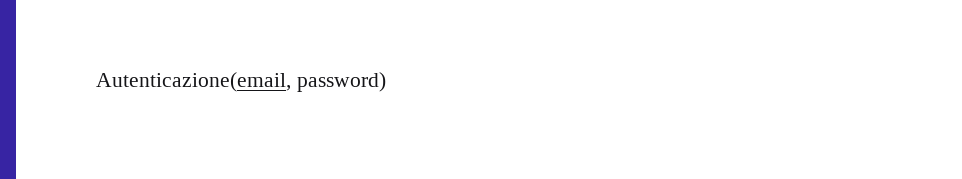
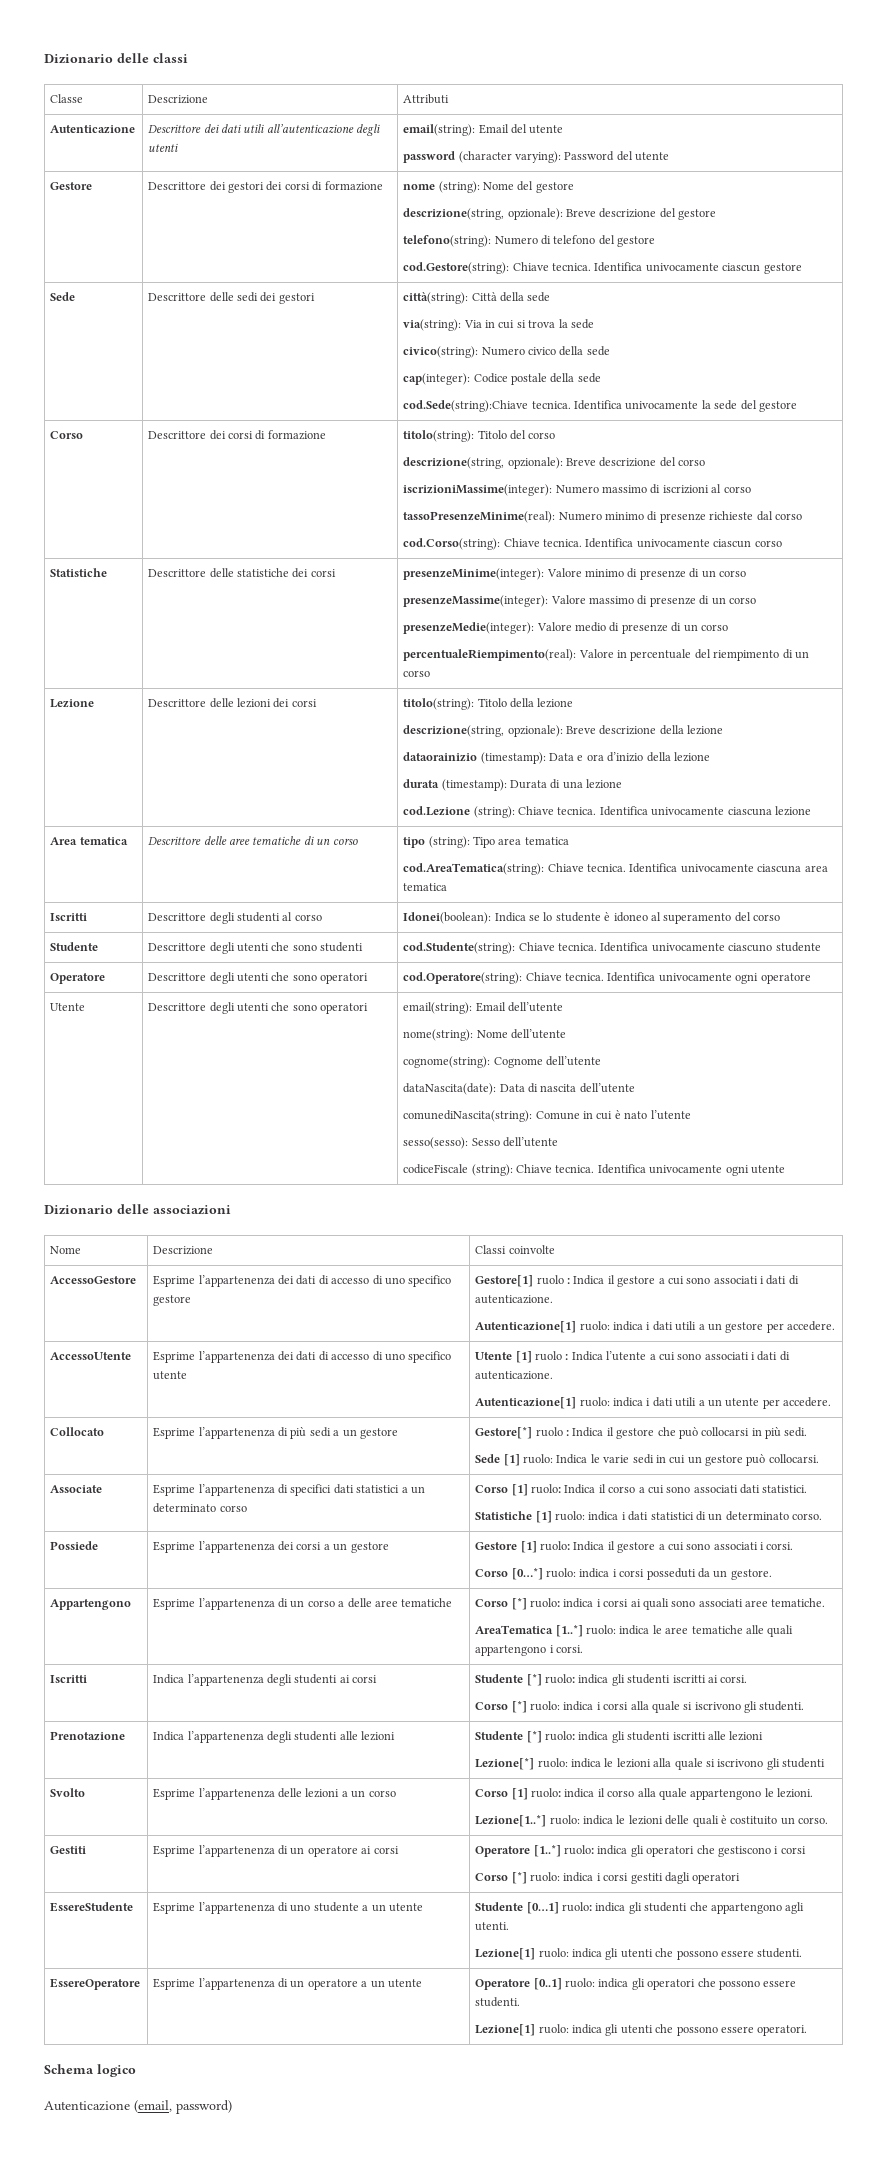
- Autenticazione(email, password)
+ Dizionario delle classi
+ Classe | Descrizione | Attributi
+ Autenticazione | Descrittore dei dati utili all’autenticazione degli utenti | email(string): Email del utente
+ password (character varying): Password del utente
+ Gestore | Descrittore dei gestori dei corsi di formazione | nome (string): Nome del gestore
+ descrizione(string, opzionale): Breve descrizione del gestore
+ telefono(string): Numero di telefono del gestore
+ cod.Gestore(string): Chiave tecnica. Identifica univocamente ciascun gestore
+ Sede | Descrittore delle sedi dei gestori | città(string): Città della sede
+ via(string): Via in cui si trova la sede
+ civico(string): Numero civico della sede
+ cap(integer): Codice postale della sede
+ cod.Sede(string):Chiave tecnica. Identifica univocamente la sede del gestore
+ Corso | Descrittore dei corsi di formazione | titolo(string): Titolo del corso
+ descrizione(string, opzionale): Breve descrizione del corso
+ iscrizioniMassime(integer): Numero massimo di iscrizioni al corso
+ tassoPresenzeMinime(real): Numero minimo di presenze richieste dal corso
+ cod.Corso(string): Chiave tecnica. Identifica univocamente ciascun corso
+ Statistiche | Descrittore delle statistiche dei corsi | presenzeMinime(integer): Valore minimo di presenze di un corso
+ presenzeMassime(integer): Valore massimo di presenze di un corso
+ presenzeMedie(integer): Valore medio di presenze di un corso
+ percentualeRiempimento(real): Valore in percentuale del riempimento di un corso
+ Lezione | Descrittore delle lezioni dei corsi | titolo(string): Titolo della lezione
+ descrizione(string, opzionale): Breve descrizione della lezione
+ dataorainizio (timestamp): Data e ora d’inizio della lezione
+ durata (timestamp): Durata di una lezione
+ cod.Lezione (string): Chiave tecnica. Identifica univocamente ciascuna lezione
+ Area tematica | Descrittore delle aree tematiche di un corso | tipo (string): Tipo area tematica
+ cod.AreaTematica(string): Chiave tecnica. Identifica univocamente ciascuna area tematica
+ Iscritti | Descrittore degli studenti al corso | Idonei(boolean): Indica se lo studente è idoneo al superamento del corso
+ Studente | Descrittore degli utenti che sono studenti | cod.Studente(string): Chiave tecnica. Identifica univocamente ciascuno studente
+ Operatore | Descrittore degli utenti che sono operatori | cod.Operatore(string): Chiave tecnica. Identifica univocamente ogni operatore
+ Utente | Descrittore degli utenti che sono operatori | email(string): Email dell’utente
+ nome(string): Nome dell’utente
+ cognome(string): Cognome dell’utente
+ dataNascita(date): Data di nascita dell’utente
+ comunediNascita(string): Comune in cui è nato l’utente
+ sesso(sesso): Sesso dell’utente
+ codiceFiscale (string): Chiave tecnica. Identifica univocamente ogni utente
+ Dizionario delle associazioni
+ Nome | Descrizione | Classi coinvolte
+ AccessoGestore | Esprime l’appartenenza dei dati di accesso di uno specifico gestore | Gestore[1] ruolo : Indica il gestore a cui sono associati i dati di autenticazione.
+ Autenticazione[1] ruolo: indica i dati utili a un gestore per accedere.
+ AccessoUtente | Esprime l’appartenenza dei dati di accesso di uno specifico utente | Utente [1] ruolo : Indica l’utente a cui sono associati i dati di autenticazione.
+ Autenticazione[1] ruolo: indica i dati utili a un utente per accedere.
+ Collocato | Esprime l’appartenenza di più sedi a un gestore | Gestore[*] ruolo : Indica il gestore che può collocarsi in più sedi.
+ Sede [1] ruolo: Indica le varie sedi in cui un gestore può collocarsi.
+ Associate | Esprime l’appartenenza di specifici dati statistici a un determinato corso | Corso [1] ruolo: Indica il corso a cui sono associati dati statistici.
+ Statistiche [1] ruolo: indica i dati statistici di un determinato corso.
+ Possiede | Esprime l’appartenenza dei corsi a un gestore | Gestore [1] ruolo: Indica il gestore a cui sono associati i corsi.
+ Corso [0…*] ruolo: indica i corsi posseduti da un gestore.
+ Appartengono | Esprime l’appartenenza di un corso a delle aree tematiche | Corso [*] ruolo: indica i corsi ai quali sono associati aree tematiche.
+ AreaTematica [1..*] ruolo: indica le aree tematiche alle quali appartengono i corsi.
+ Iscritti | Indica l’appartenenza degli studenti ai corsi | Studente [*] ruolo: indica gli studenti iscritti ai corsi.
+ Corso [*] ruolo: indica i corsi alla quale si iscrivono gli studenti.
+ Prenotazione | Indica l’appartenenza degli studenti alle lezioni | Studente [*] ruolo: indica gli studenti iscritti alle lezioni
+ Lezione[*] ruolo: indica le lezioni alla quale si iscrivono gli studenti
+ Svolto | Esprime l’appartenenza delle lezioni a un corso | Corso [1] ruolo: indica il corso alla quale appartengono le lezioni.
+ Lezione[1..*] ruolo: indica le lezioni delle quali è costituito un corso.
+ Gestiti | Esprime l’appartenenza di un operatore ai corsi | Operatore [1..*] ruolo: indica gli operatori che gestiscono i corsi
+ Corso [*] ruolo: indica i corsi gestiti dagli operatori
+ EssereStudente | Esprime l’appartenenza di uno studente a un utente | Studente [0…1] ruolo: indica gli studenti che appartengono agli utenti.
+ Lezione[1] ruolo: indica gli utenti che possono essere studenti.
+ EssereOperatore | Esprime l’appartenenza di un operatore a un utente | Operatore [0..1] ruolo: indica gli operatori che possono essere studenti.
+ Lezione[1] ruolo: indica gli utenti che possono essere operatori.
+ Schema logico
+ Autenticazione (email, password)

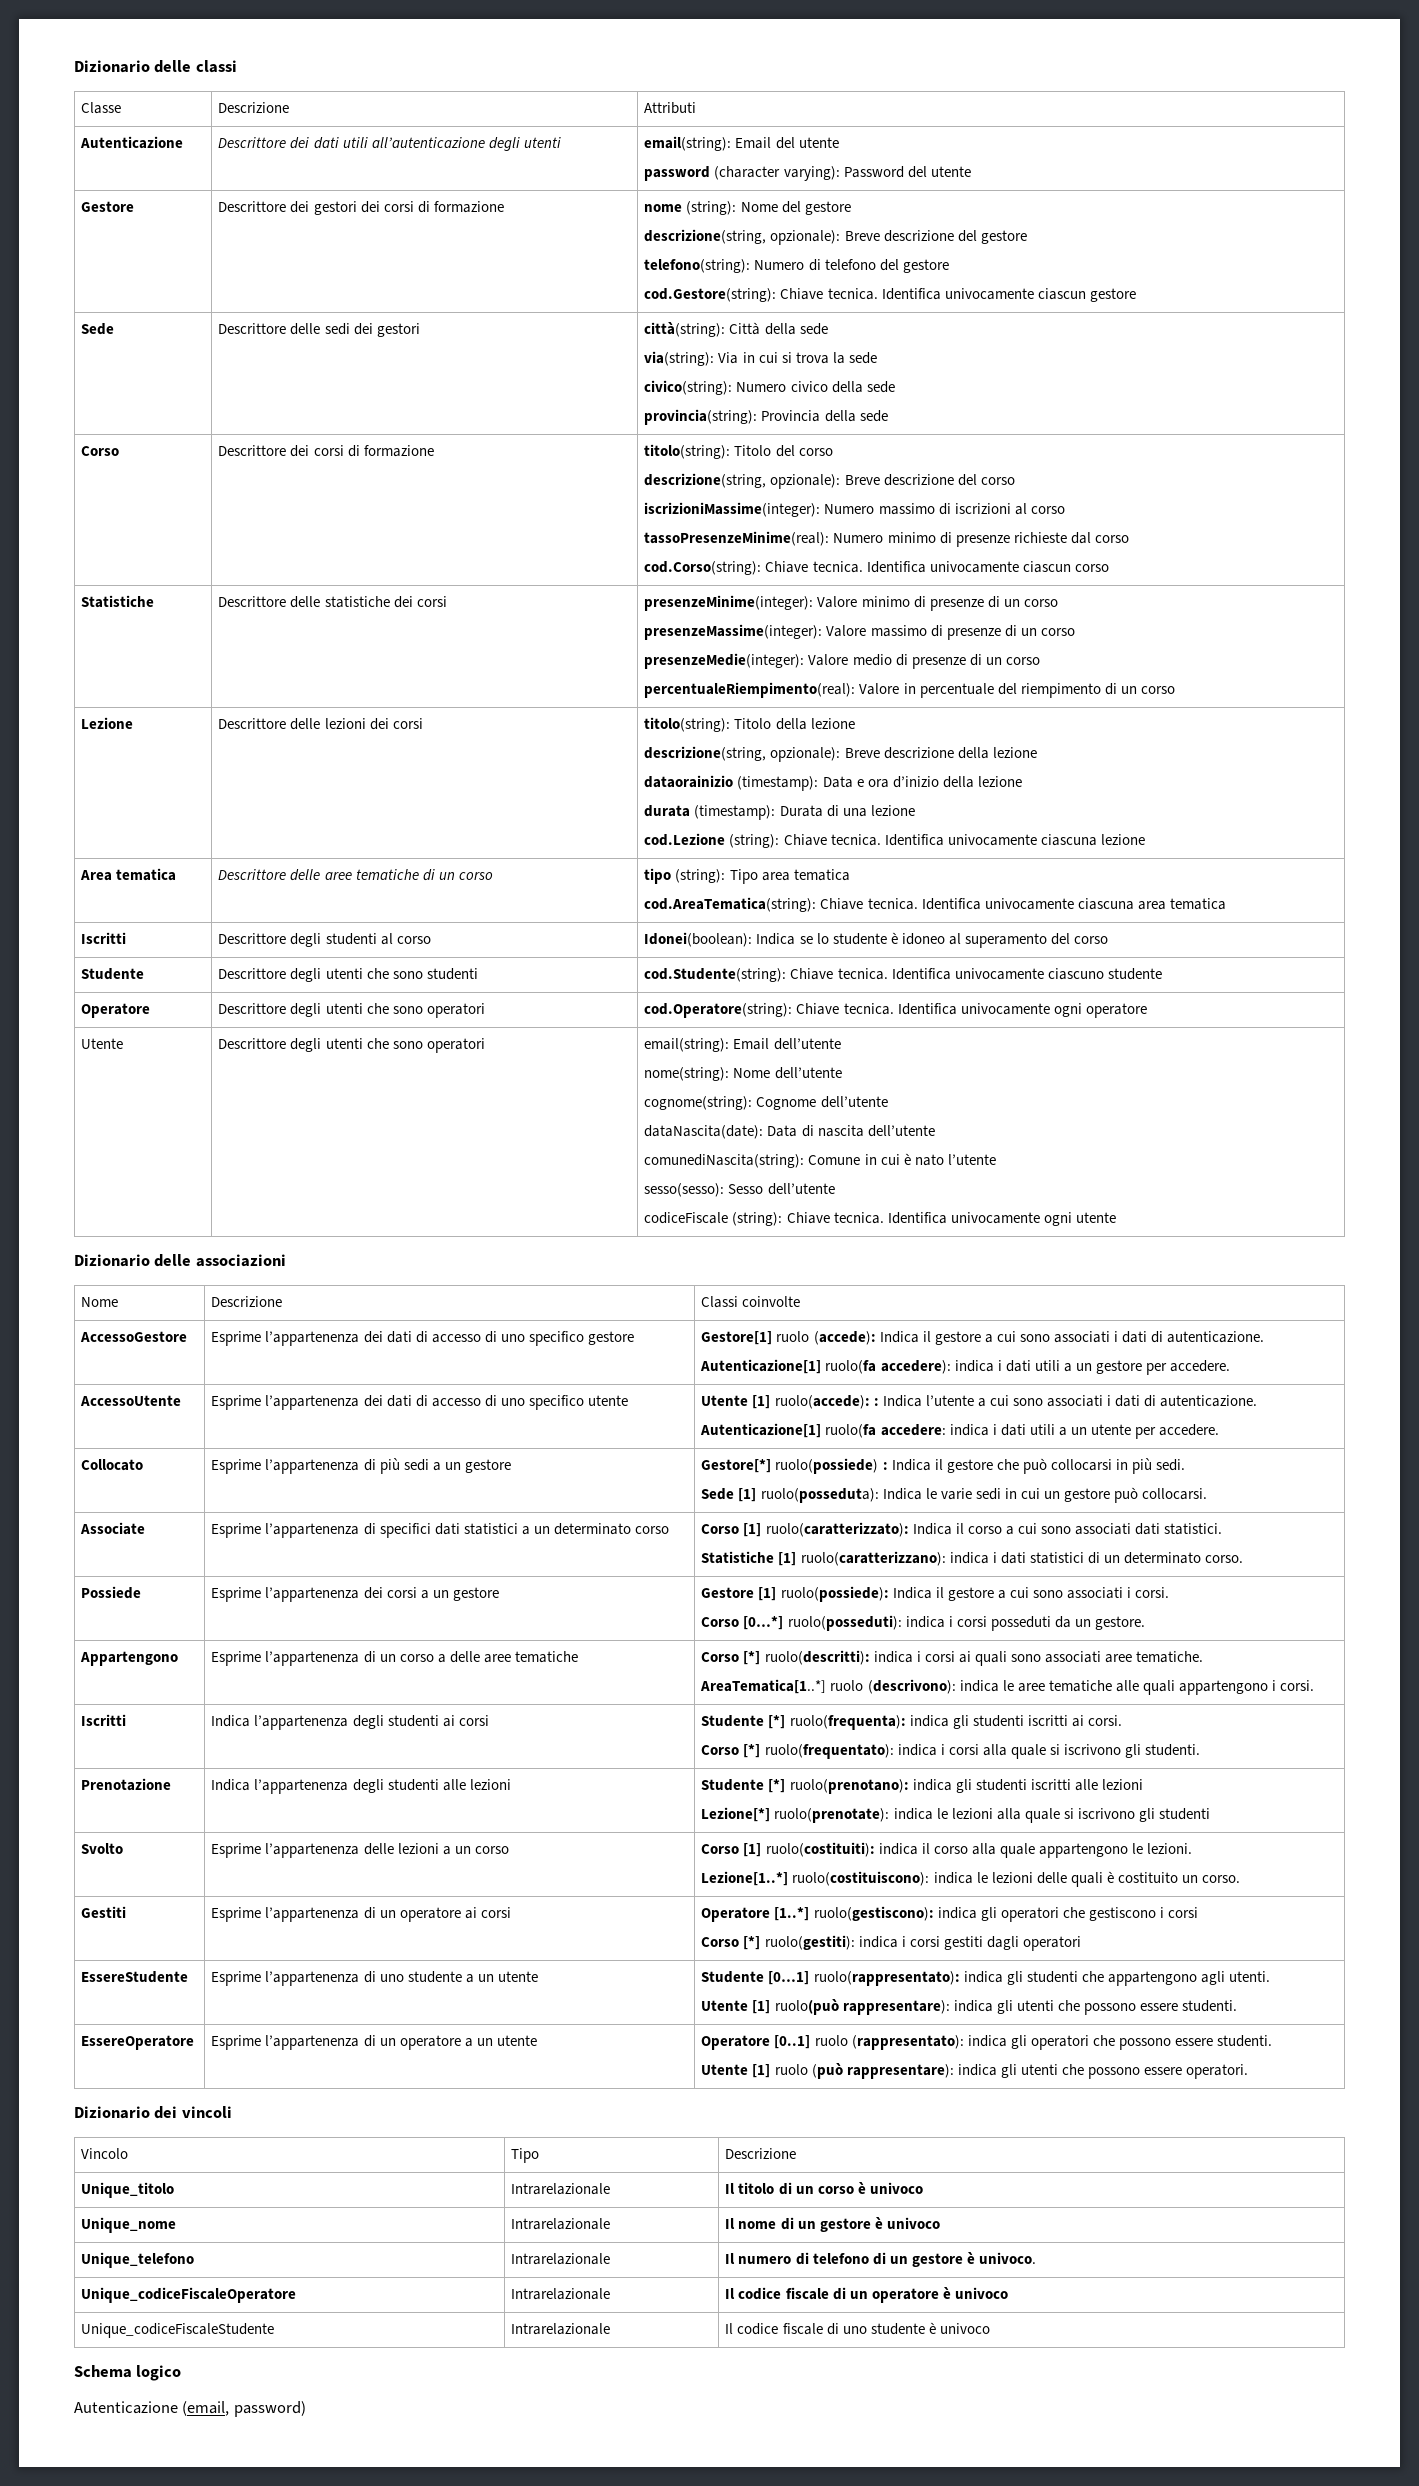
  Sede | Descrittore delle sedi dei gestori | città(string): Città della sede
  via(string): Via in cui si trova la sede
  civico(string): Numero civico della sede
- cap(integer): Codice postale della sede
- cod.Sede(string):Chiave tecnica. Identifica univocamente la sede del gestore
+ provincia(string): Provincia della sede
- AccessoGestore | Esprime l’appartenenza dei dati di accesso di uno specifico gestore | Gestore[1] ruolo : Indica il gestore a cui sono associati i dati di autenticazione.
- Autenticazione[1] ruolo: indica i dati utili a un gestore per accedere.
+ AccessoGestore | Esprime l’appartenenza dei dati di accesso di uno specifico gestore | Gestore[1] ruolo (accede): Indica il gestore a cui sono associati i dati di autenticazione.
+ Autenticazione[1] ruolo(fa accedere): indica i dati utili a un gestore per accedere.
- AccessoUtente | Esprime l’appartenenza dei dati di accesso di uno specifico utente | Utente [1] ruolo : Indica l’utente a cui sono associati i dati di autenticazione.
- Autenticazione[1] ruolo: indica i dati utili a un utente per accedere.
+ AccessoUtente | Esprime l’appartenenza dei dati di accesso di uno specifico utente | Utente [1] ruolo(accede): : Indica l’utente a cui sono associati i dati di autenticazione.
+ Autenticazione[1] ruolo(fa accedere: indica i dati utili a un utente per accedere.
- Collocato | Esprime l’appartenenza di più sedi a un gestore | Gestore[*] ruolo : Indica il gestore che può collocarsi in più sedi.
- Sede [1] ruolo: Indica le varie sedi in cui un gestore può collocarsi.
+ Collocato | Esprime l’appartenenza di più sedi a un gestore | Gestore[*] ruolo(possiede) : Indica il gestore che può collocarsi in più sedi.
+ Sede [1] ruolo(posseduta): Indica le varie sedi in cui un gestore può collocarsi.
- Associate | Esprime l’appartenenza di specifici dati statistici a un determinato corso | Corso [1] ruolo: Indica il corso a cui sono associati dati statistici.
- Statistiche [1] ruolo: indica i dati statistici di un determinato corso.
+ Associate | Esprime l’appartenenza di specifici dati statistici a un determinato corso | Corso [1] ruolo(caratterizzato): Indica il corso a cui sono associati dati statistici.
+ Statistiche [1] ruolo(caratterizzano): indica i dati statistici di un determinato corso.
- Possiede | Esprime l’appartenenza dei corsi a un gestore | Gestore [1] ruolo: Indica il gestore a cui sono associati i corsi.
- Corso [0…*] ruolo: indica i corsi posseduti da un gestore.
+ Possiede | Esprime l’appartenenza dei corsi a un gestore | Gestore [1] ruolo(possiede): Indica il gestore a cui sono associati i corsi.
+ Corso [0…*] ruolo(posseduti): indica i corsi posseduti da un gestore.
- Appartengono | Esprime l’appartenenza di un corso a delle aree tematiche | Corso [*] ruolo: indica i corsi ai quali sono associati aree tematiche.
- AreaTematica [1..*] ruolo: indica le aree tematiche alle quali appartengono i corsi.
+ Appartengono | Esprime l’appartenenza di un corso a delle aree tematiche | Corso [*] ruolo(descritti): indica i corsi ai quali sono associati aree tematiche.
+ AreaTematica[1..*] ruolo (descrivono): indica le aree tematiche alle quali appartengono i corsi.
- Iscritti | Indica l’appartenenza degli studenti ai corsi | Studente [*] ruolo: indica gli studenti iscritti ai corsi.
- Corso [*] ruolo: indica i corsi alla quale si iscrivono gli studenti.
+ Iscritti | Indica l’appartenenza degli studenti ai corsi | Studente [*] ruolo(frequenta): indica gli studenti iscritti ai corsi.
+ Corso [*] ruolo(frequentato): indica i corsi alla quale si iscrivono gli studenti.
- Prenotazione | Indica l’appartenenza degli studenti alle lezioni | Studente [*] ruolo: indica gli studenti iscritti alle lezioni
- Lezione[*] ruolo: indica le lezioni alla quale si iscrivono gli studenti
+ Prenotazione | Indica l’appartenenza degli studenti alle lezioni | Studente [*] ruolo(prenotano): indica gli studenti iscritti alle lezioni
+ Lezione[*] ruolo(prenotate): indica le lezioni alla quale si iscrivono gli studenti
- Svolto | Esprime l’appartenenza delle lezioni a un corso | Corso [1] ruolo: indica il corso alla quale appartengono le lezioni.
- Lezione[1..*] ruolo: indica le lezioni delle quali è costituito un corso.
+ Svolto | Esprime l’appartenenza delle lezioni a un corso | Corso [1] ruolo(costituiti): indica il corso alla quale appartengono le lezioni.
+ Lezione[1..*] ruolo(costituiscono): indica le lezioni delle quali è costituito un corso.
- Gestiti | Esprime l’appartenenza di un operatore ai corsi | Operatore [1..*] ruolo: indica gli operatori che gestiscono i corsi
- Corso [*] ruolo: indica i corsi gestiti dagli operatori
+ Gestiti | Esprime l’appartenenza di un operatore ai corsi | Operatore [1..*] ruolo(gestiscono): indica gli operatori che gestiscono i corsi
+ Corso [*] ruolo(gestiti): indica i corsi gestiti dagli operatori
- EssereStudente | Esprime l’appartenenza di uno studente a un utente | Studente [0…1] ruolo: indica gli studenti che appartengono agli utenti.
- Lezione[1] ruolo: indica gli utenti che possono essere studenti.
+ EssereStudente | Esprime l’appartenenza di uno studente a un utente | Studente [0…1] ruolo(rappresentato): indica gli studenti che appartengono agli utenti.
+ Utente [1] ruolo(può rappresentare): indica gli utenti che possono essere studenti.
- EssereOperatore | Esprime l’appartenenza di un operatore a un utente | Operatore [0..1] ruolo: indica gli operatori che possono essere studenti.
- Lezione[1] ruolo: indica gli utenti che possono essere operatori.
+ EssereOperatore | Esprime l’appartenenza di un operatore a un utente | Operatore [0..1] ruolo (rappresentato): indica gli operatori che possono essere studenti.
+ Utente [1] ruolo (può rappresentare): indica gli utenti che possono essere operatori.
+ Dizionario dei vincoli
+ Vincolo | Tipo | Descrizione
+ Unique_titolo | Intrarelazionale | Il titolo di un corso è univoco
+ Unique_nome | Intrarelazionale | Il nome di un gestore è univoco
+ Unique_telefono | Intrarelazionale | Il numero di telefono di un gestore è univoco.
+ Unique_codiceFiscaleOperatore | Intrarelazionale | Il codice fiscale di un operatore è univoco
+ Unique_codiceFiscaleStudente | Intrarelazionale | Il codice fiscale di uno studente è univoco

